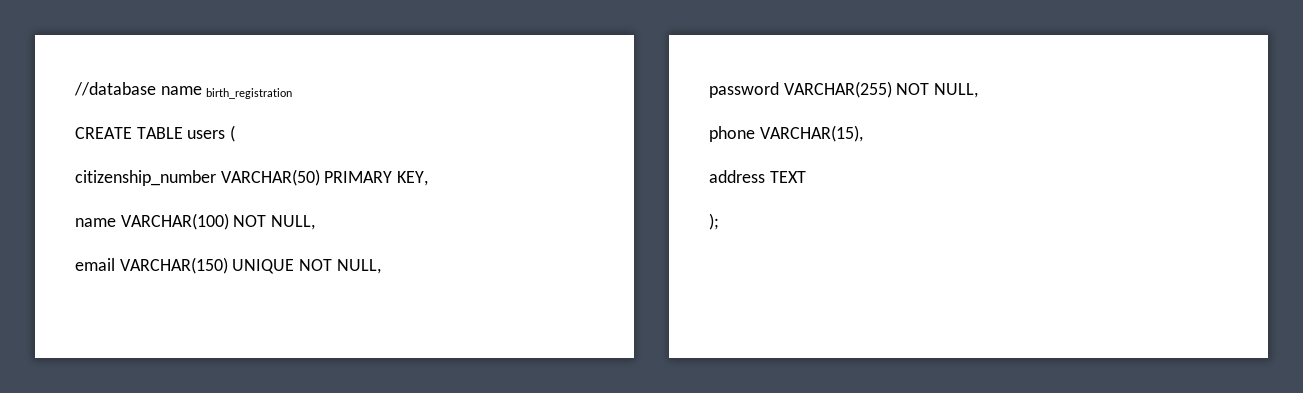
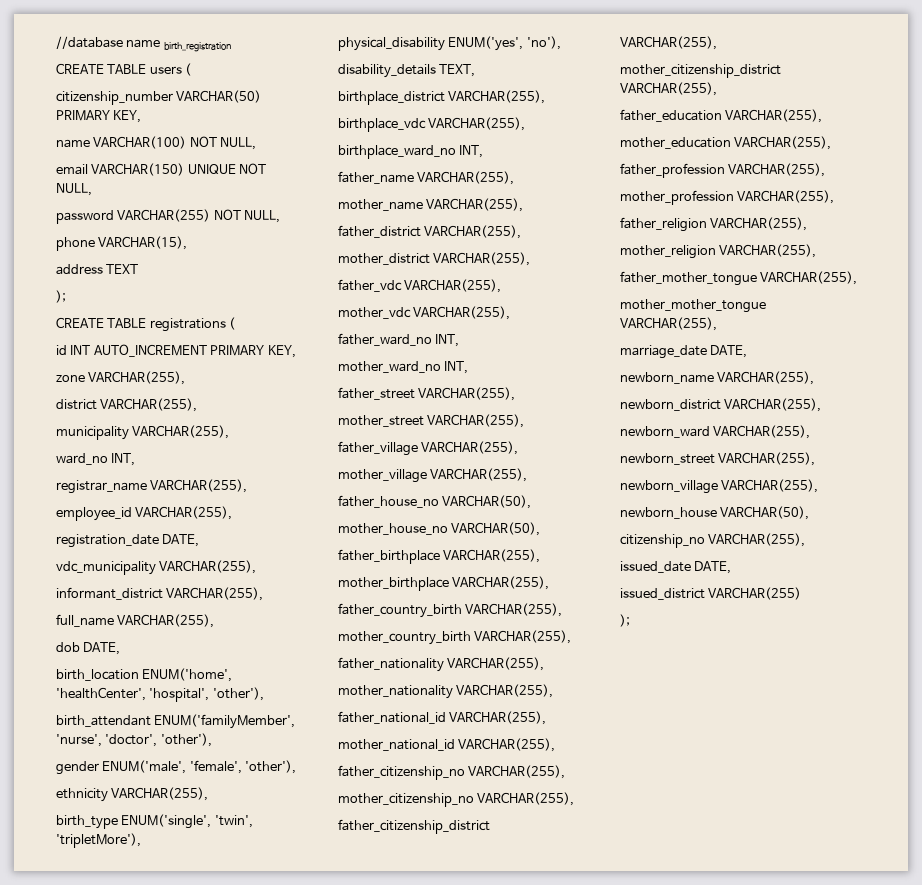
+ CREATE TABLE registrations (
+ id INT AUTO_INCREMENT PRIMARY KEY,
+ zone VARCHAR(255),
+ district VARCHAR(255),
+ municipality VARCHAR(255),
+ ward_no INT,
+ registrar_name VARCHAR(255),
+ employee_id VARCHAR(255),
+ registration_date DATE,
+ vdc_municipality VARCHAR(255),
+ informant_district VARCHAR(255),
+ full_name VARCHAR(255),
+ dob DATE,
+ birth_location ENUM('home', 'healthCenter', 'hospital', 'other'),
+ birth_attendant ENUM('familyMember', 'nurse', 'doctor', 'other'),
+ gender ENUM('male', 'female', 'other'),
+ ethnicity VARCHAR(255),
+ birth_type ENUM('single', 'twin', 'tripletMore'),
+ physical_disability ENUM('yes', 'no'),
+ disability_details TEXT,
+ birthplace_district VARCHAR(255),
+ birthplace_vdc VARCHAR(255),
+ birthplace_ward_no INT,
+ father_name VARCHAR(255),
+ mother_name VARCHAR(255),
+ father_district VARCHAR(255),
+ mother_district VARCHAR(255),
+ father_vdc VARCHAR(255),
+ mother_vdc VARCHAR(255),
+ father_ward_no INT,
+ mother_ward_no INT,
+ father_street VARCHAR(255),
+ mother_street VARCHAR(255),
+ father_village VARCHAR(255),
+ mother_village VARCHAR(255),
+ father_house_no VARCHAR(50),
+ mother_house_no VARCHAR(50),
+ father_birthplace VARCHAR(255),
+ mother_birthplace VARCHAR(255),
+ father_country_birth VARCHAR(255),
+ mother_country_birth VARCHAR(255),
+ father_nationality VARCHAR(255),
+ mother_nationality VARCHAR(255),
+ father_national_id VARCHAR(255),
+ mother_national_id VARCHAR(255),
+ father_citizenship_no VARCHAR(255),
+ mother_citizenship_no VARCHAR(255),
+ father_citizenship_district VARCHAR(255),
+ mother_citizenship_district VARCHAR(255),
+ father_education VARCHAR(255),
+ mother_education VARCHAR(255),
+ father_profession VARCHAR(255),
+ mother_profession VARCHAR(255),
+ father_religion VARCHAR(255),
+ mother_religion VARCHAR(255),
+ father_mother_tongue VARCHAR(255),
+ mother_mother_tongue VARCHAR(255),
+ marriage_date DATE,
+ newborn_name VARCHAR(255),
+ newborn_district VARCHAR(255),
+ newborn_ward VARCHAR(255),
+ newborn_street VARCHAR(255),
+ newborn_village VARCHAR(255),
+ newborn_house VARCHAR(50),
+ citizenship_no VARCHAR(255),
+ issued_date DATE,
+ issued_district VARCHAR(255)
+ );

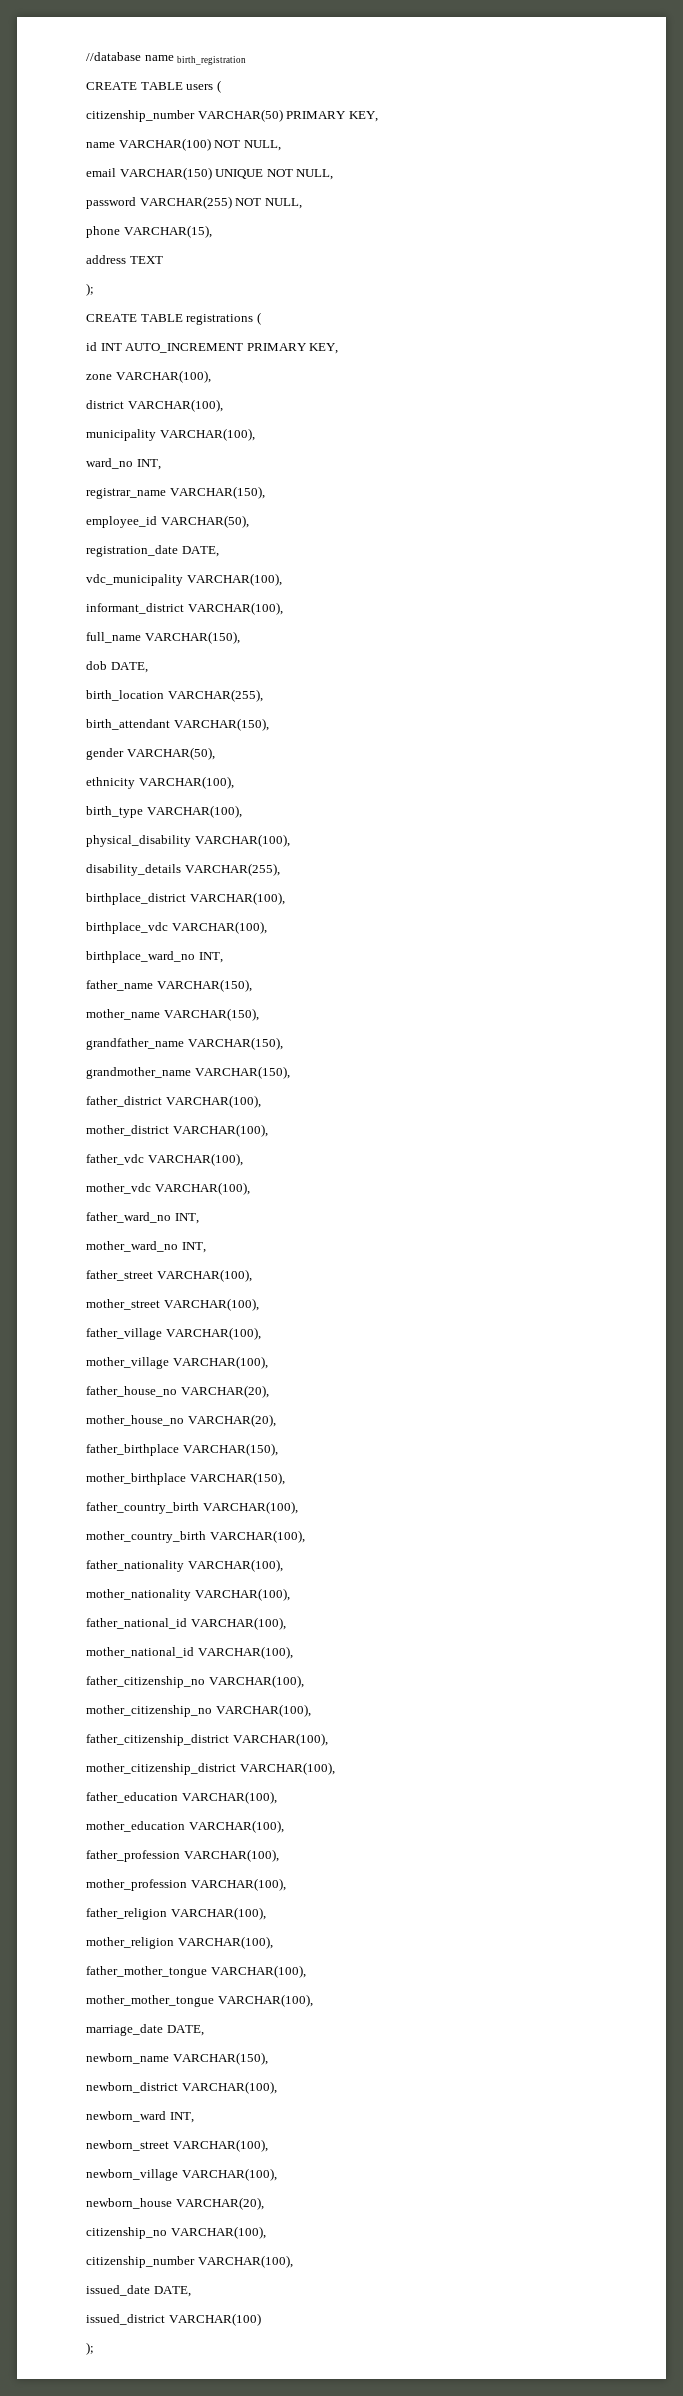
- zone VARCHAR(255),
+ zone VARCHAR(100),
- district VARCHAR(255),
+ district VARCHAR(100),
- municipality VARCHAR(255),
+ municipality VARCHAR(100),
- registrar_name VARCHAR(255),
+ registrar_name VARCHAR(150),
- employee_id VARCHAR(255),
+ employee_id VARCHAR(50),
- vdc_municipality VARCHAR(255),
+ vdc_municipality VARCHAR(100),
- informant_district VARCHAR(255),
+ informant_district VARCHAR(100),
- full_name VARCHAR(255),
+ full_name VARCHAR(150),
- birth_location ENUM('home', 'healthCenter', 'hospital', 'other'),
- birth_attendant ENUM('familyMember', 'nurse', 'doctor', 'other'),
- gender ENUM('male', 'female', 'other'),
- ethnicity VARCHAR(255),
- birth_type ENUM('single', 'twin', 'tripletMore'),
- physical_disability ENUM('yes', 'no'),
- disability_details TEXT,
+ birth_location VARCHAR(255),
+ birth_attendant VARCHAR(150),
+ gender VARCHAR(50),
+ ethnicity VARCHAR(100),
+ birth_type VARCHAR(100),
+ physical_disability VARCHAR(100),
+ disability_details VARCHAR(255),
- birthplace_district VARCHAR(255),
+ birthplace_district VARCHAR(100),
- birthplace_vdc VARCHAR(255),
+ birthplace_vdc VARCHAR(100),
- father_name VARCHAR(255),
+ father_name VARCHAR(150),
- mother_name VARCHAR(255),
+ mother_name VARCHAR(150),
+ grandfather_name VARCHAR(150),
+ grandmother_name VARCHAR(150),
- father_district VARCHAR(255),
+ father_district VARCHAR(100),
- mother_district VARCHAR(255),
+ mother_district VARCHAR(100),
- father_vdc VARCHAR(255),
+ father_vdc VARCHAR(100),
- mother_vdc VARCHAR(255),
+ mother_vdc VARCHAR(100),
- father_street VARCHAR(255),
+ father_street VARCHAR(100),
- mother_street VARCHAR(255),
+ mother_street VARCHAR(100),
- father_village VARCHAR(255),
+ father_village VARCHAR(100),
- mother_village VARCHAR(255),
+ mother_village VARCHAR(100),
- father_house_no VARCHAR(50),
+ father_house_no VARCHAR(20),
- mother_house_no VARCHAR(50),
+ mother_house_no VARCHAR(20),
- father_birthplace VARCHAR(255),
+ father_birthplace VARCHAR(150),
- mother_birthplace VARCHAR(255),
+ mother_birthplace VARCHAR(150),
- father_country_birth VARCHAR(255),
+ father_country_birth VARCHAR(100),
- mother_country_birth VARCHAR(255),
+ mother_country_birth VARCHAR(100),
- father_nationality VARCHAR(255),
+ father_nationality VARCHAR(100),
- mother_nationality VARCHAR(255),
+ mother_nationality VARCHAR(100),
- father_national_id VARCHAR(255),
+ father_national_id VARCHAR(100),
- mother_national_id VARCHAR(255),
+ mother_national_id VARCHAR(100),
- father_citizenship_no VARCHAR(255),
+ father_citizenship_no VARCHAR(100),
- mother_citizenship_no VARCHAR(255),
+ mother_citizenship_no VARCHAR(100),
- father_citizenship_district VARCHAR(255),
+ father_citizenship_district VARCHAR(100),
- mother_citizenship_district VARCHAR(255),
+ mother_citizenship_district VARCHAR(100),
- father_education VARCHAR(255),
+ father_education VARCHAR(100),
- mother_education VARCHAR(255),
+ mother_education VARCHAR(100),
- father_profession VARCHAR(255),
+ father_profession VARCHAR(100),
- mother_profession VARCHAR(255),
+ mother_profession VARCHAR(100),
- father_religion VARCHAR(255),
+ father_religion VARCHAR(100),
- mother_religion VARCHAR(255),
+ mother_religion VARCHAR(100),
- father_mother_tongue VARCHAR(255),
+ father_mother_tongue VARCHAR(100),
- mother_mother_tongue VARCHAR(255),
+ mother_mother_tongue VARCHAR(100),
- newborn_name VARCHAR(255),
+ newborn_name VARCHAR(150),
- newborn_district VARCHAR(255),
+ newborn_district VARCHAR(100),
- newborn_ward VARCHAR(255),
+ newborn_ward INT,
- newborn_street VARCHAR(255),
+ newborn_street VARCHAR(100),
- newborn_village VARCHAR(255),
+ newborn_village VARCHAR(100),
- newborn_house VARCHAR(50),
+ newborn_house VARCHAR(20),
- citizenship_no VARCHAR(255),
+ citizenship_no VARCHAR(100),
+ citizenship_number VARCHAR(100),
- issued_district VARCHAR(255)
+ issued_district VARCHAR(100)

